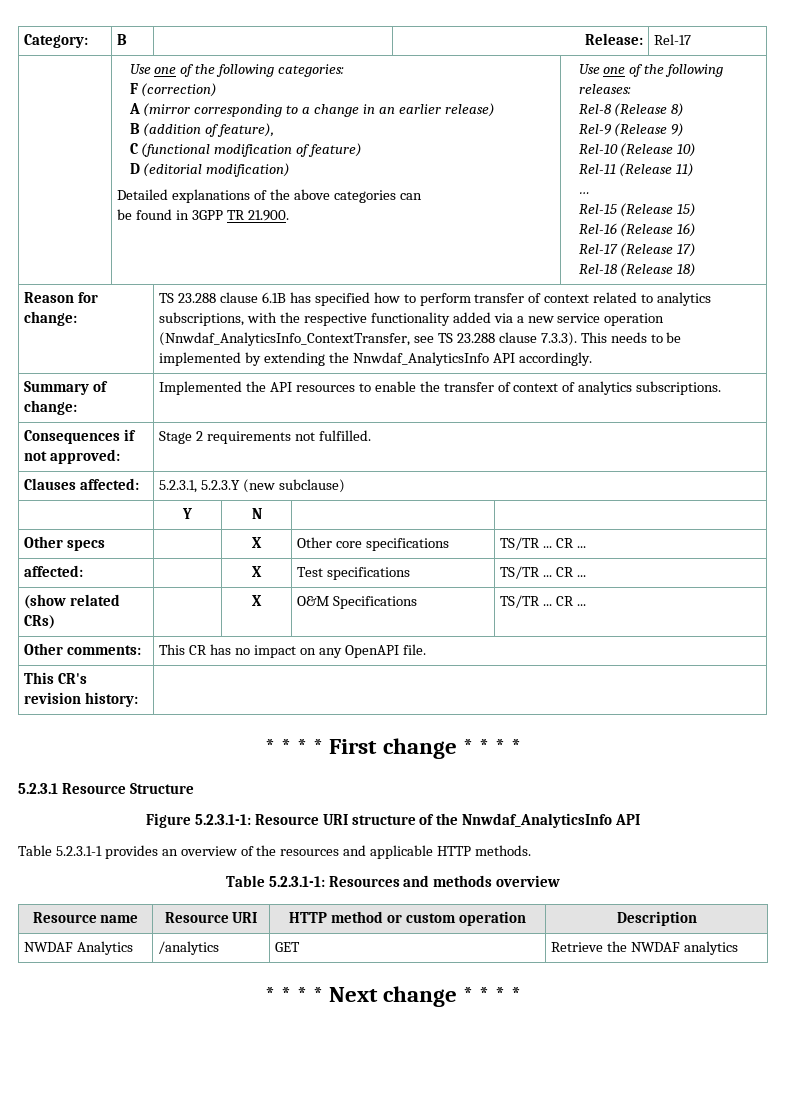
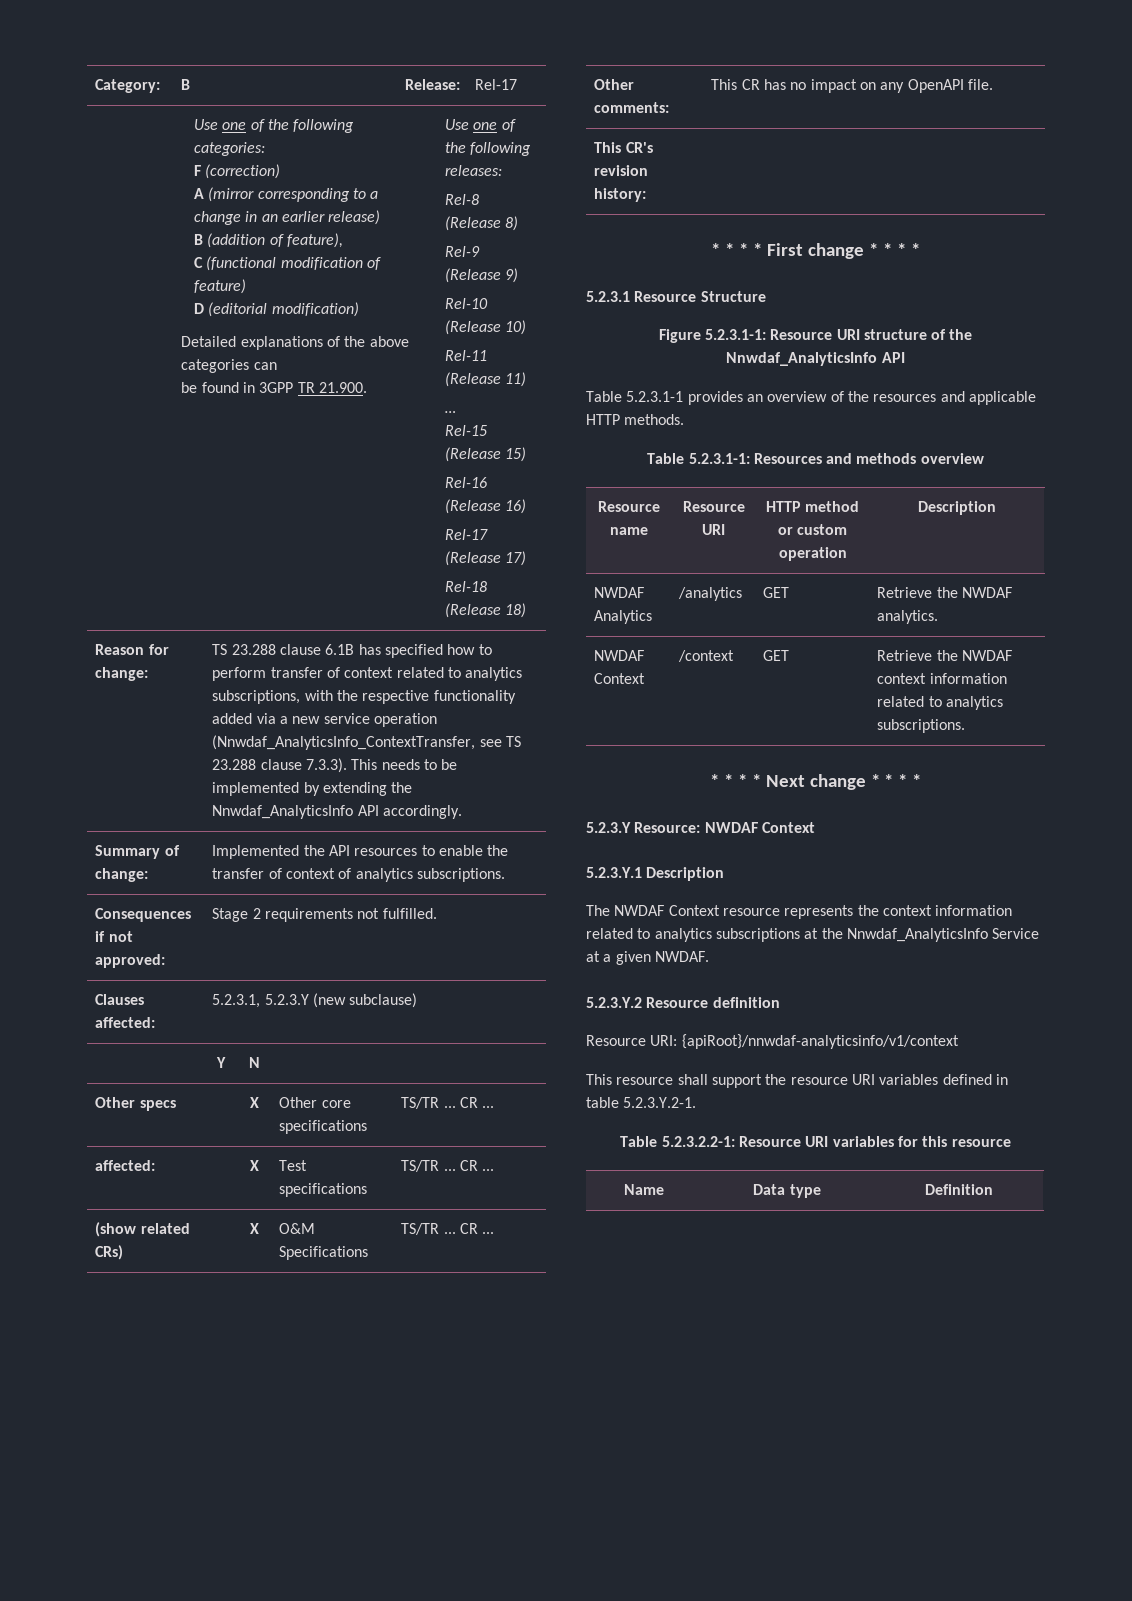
- NWDAF Analytics | /analytics | GET | Retrieve the NWDAF analytics
+ NWDAF Analytics | /analytics | GET | Retrieve the NWDAF analytics.
+ NWDAF Context | /context | GET | Retrieve the NWDAF context information related to analytics subscriptions.
+ 5.2.3.Y Resource: NWDAF Context
+ 5.2.3.Y.1 Description
+ The NWDAF Context resource represents the context information related to analytics subscriptions at the Nnwdaf_AnalyticsInfo Service at a given NWDAF.
+ 5.2.3.Y.2 Resource definition
+ Resource URI: {apiRoot}/nnwdaf-analyticsinfo/v1/context
+ This resource shall support the resource URI variables defined in table 5.2.3.Y.2-1.
+ Table 5.2.3.2.2-1: Resource URI variables for this resource
+ Name | Data type | Definition

